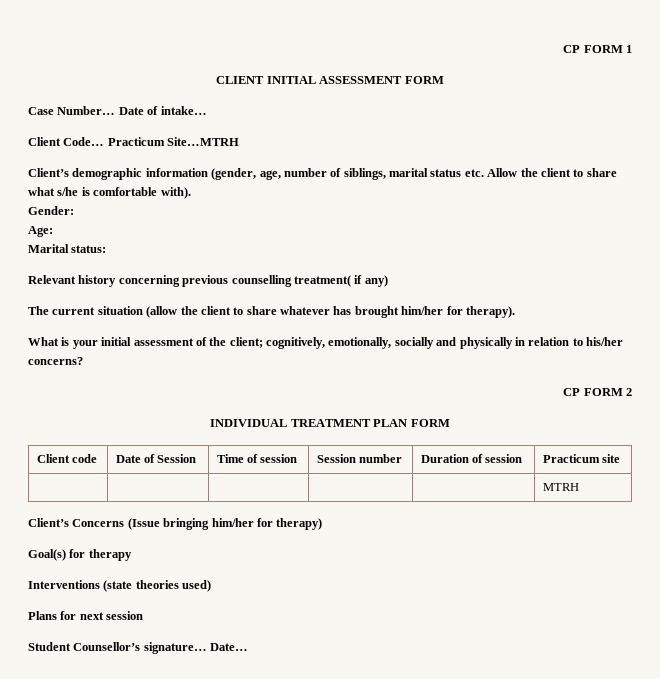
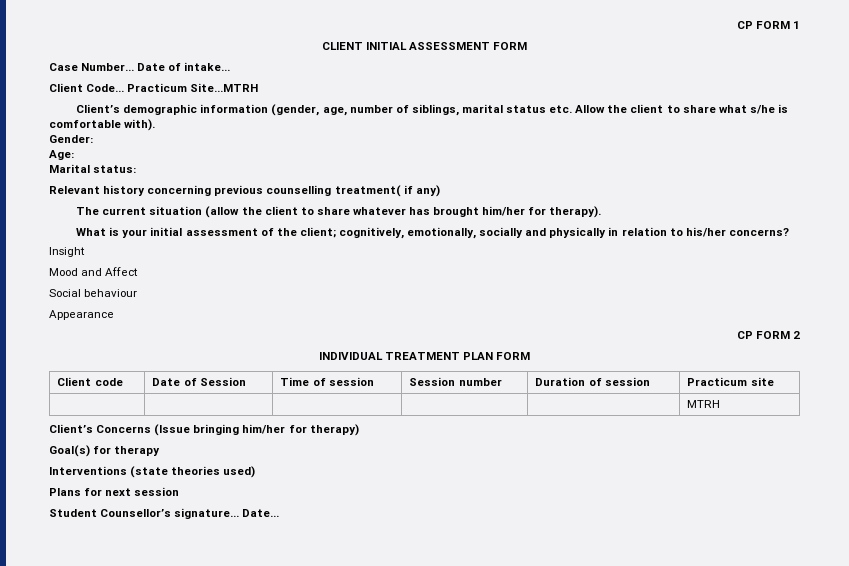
+ Insight
+ Mood and Affect
+ Social behaviour
+ Appearance

